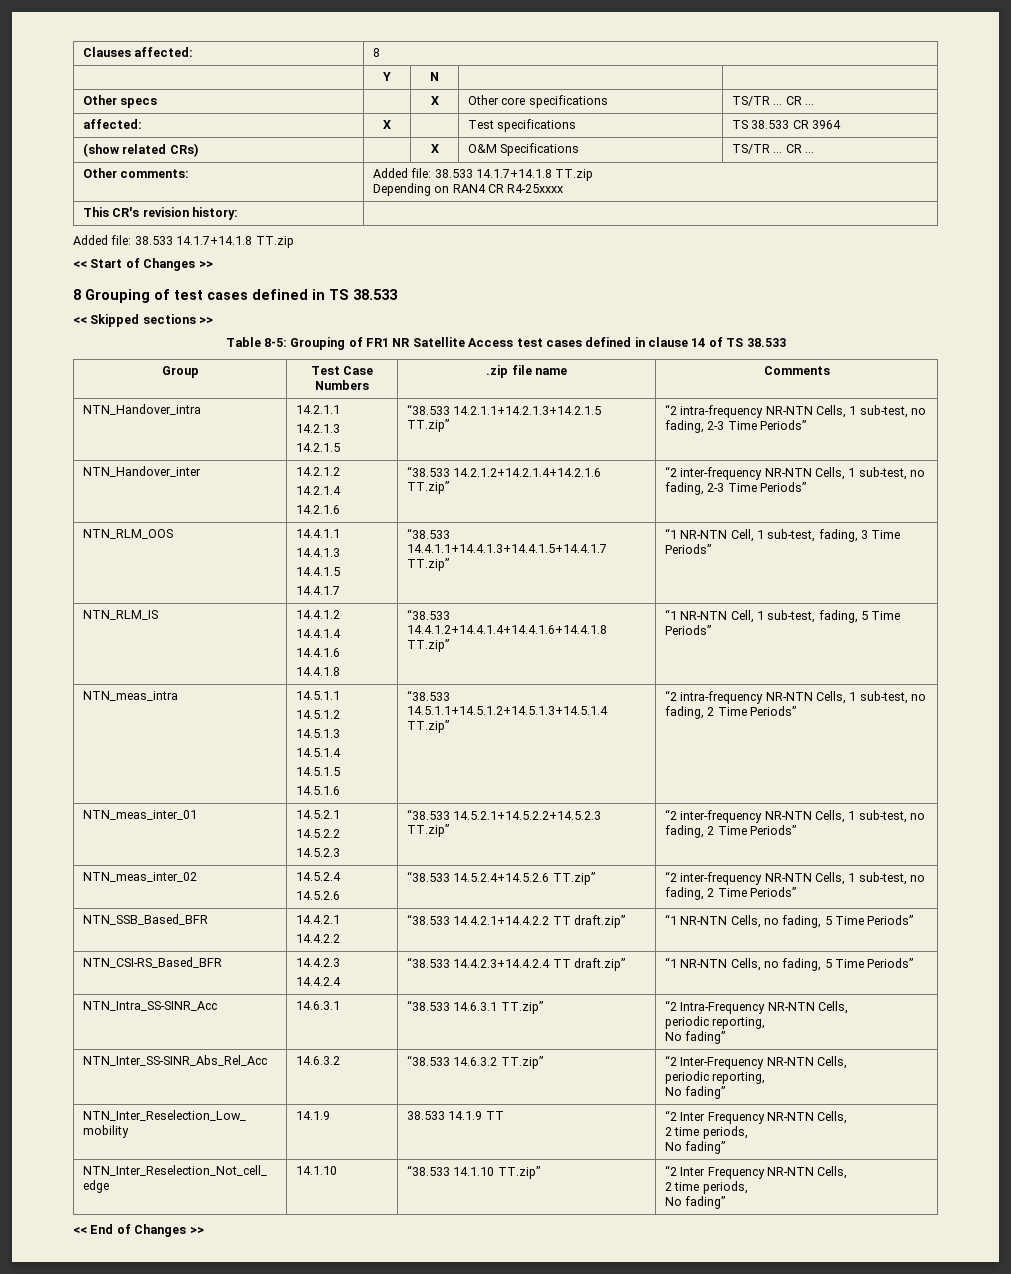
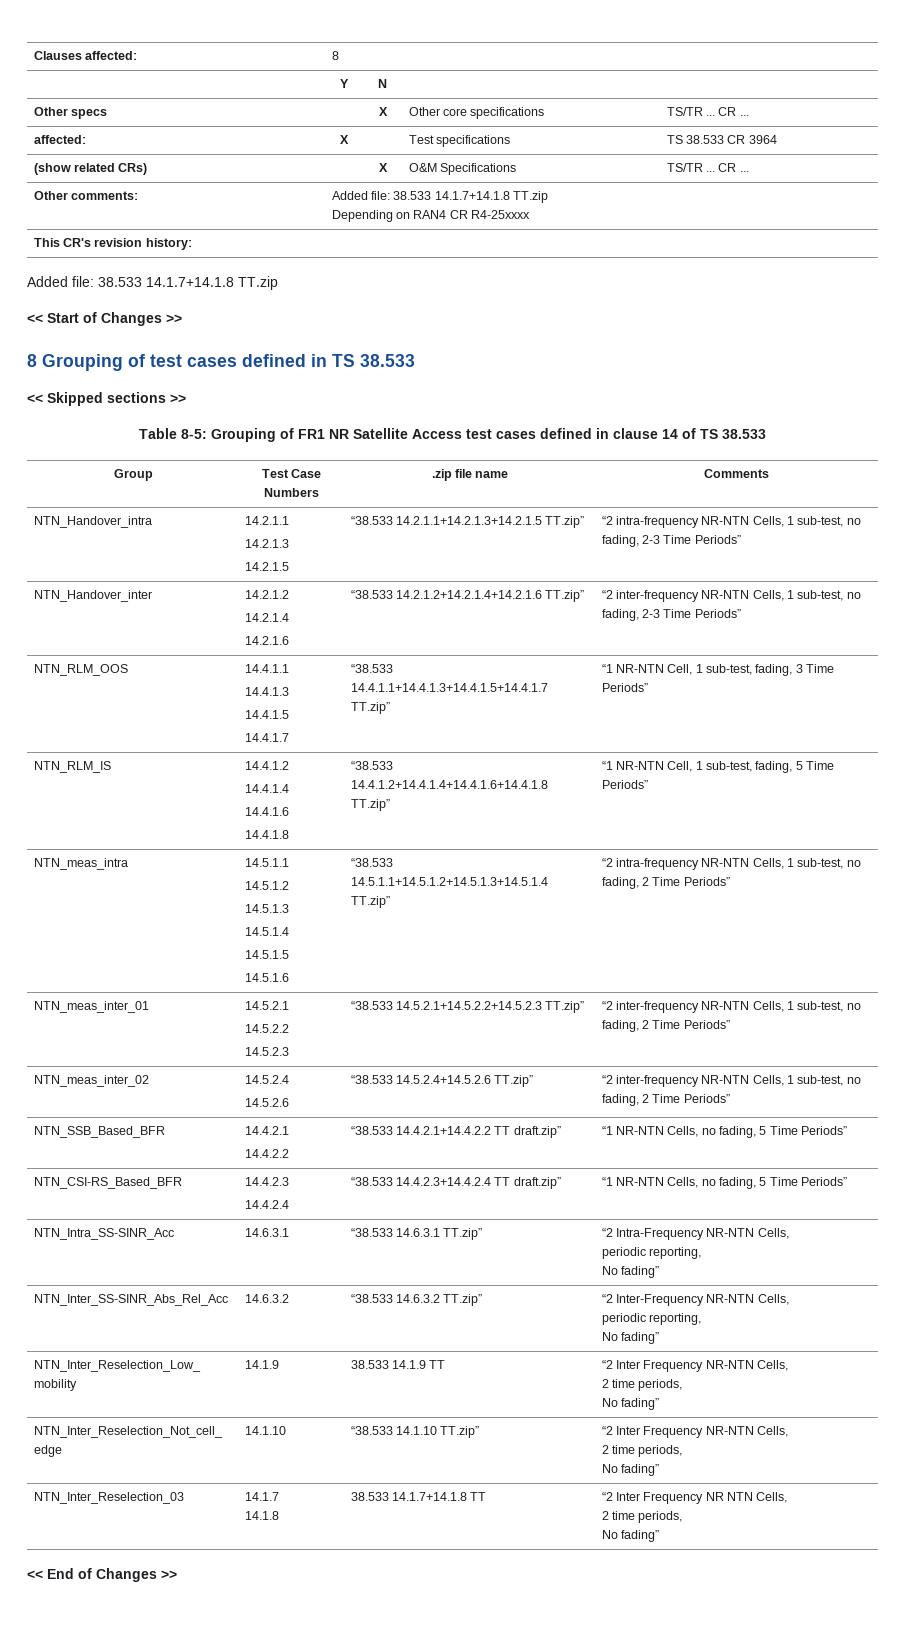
+ NTN_Inter_Reselection_03 | 14.1.7
+ 14.1.8 | 38.533 14.1.7+14.1.8 TT | “2 Inter Frequency NR NTN Cells,
+ 2 time periods,
+ No fading”

